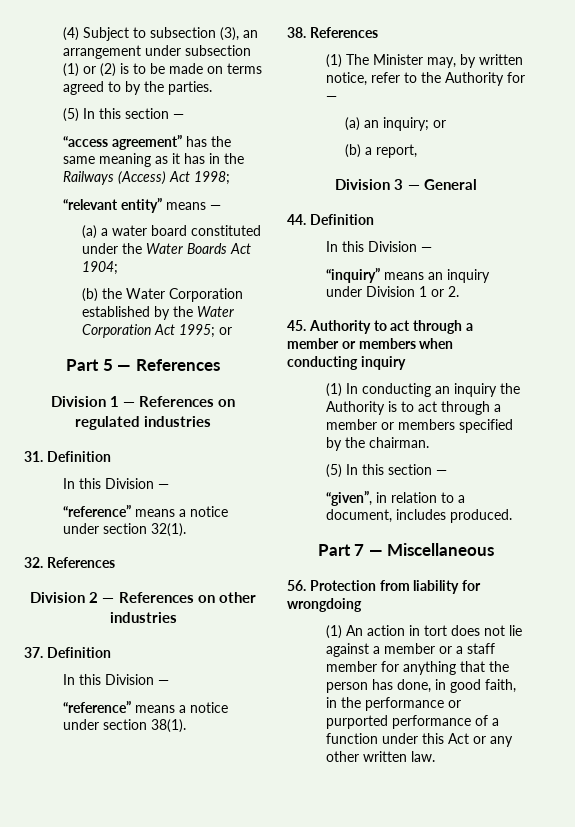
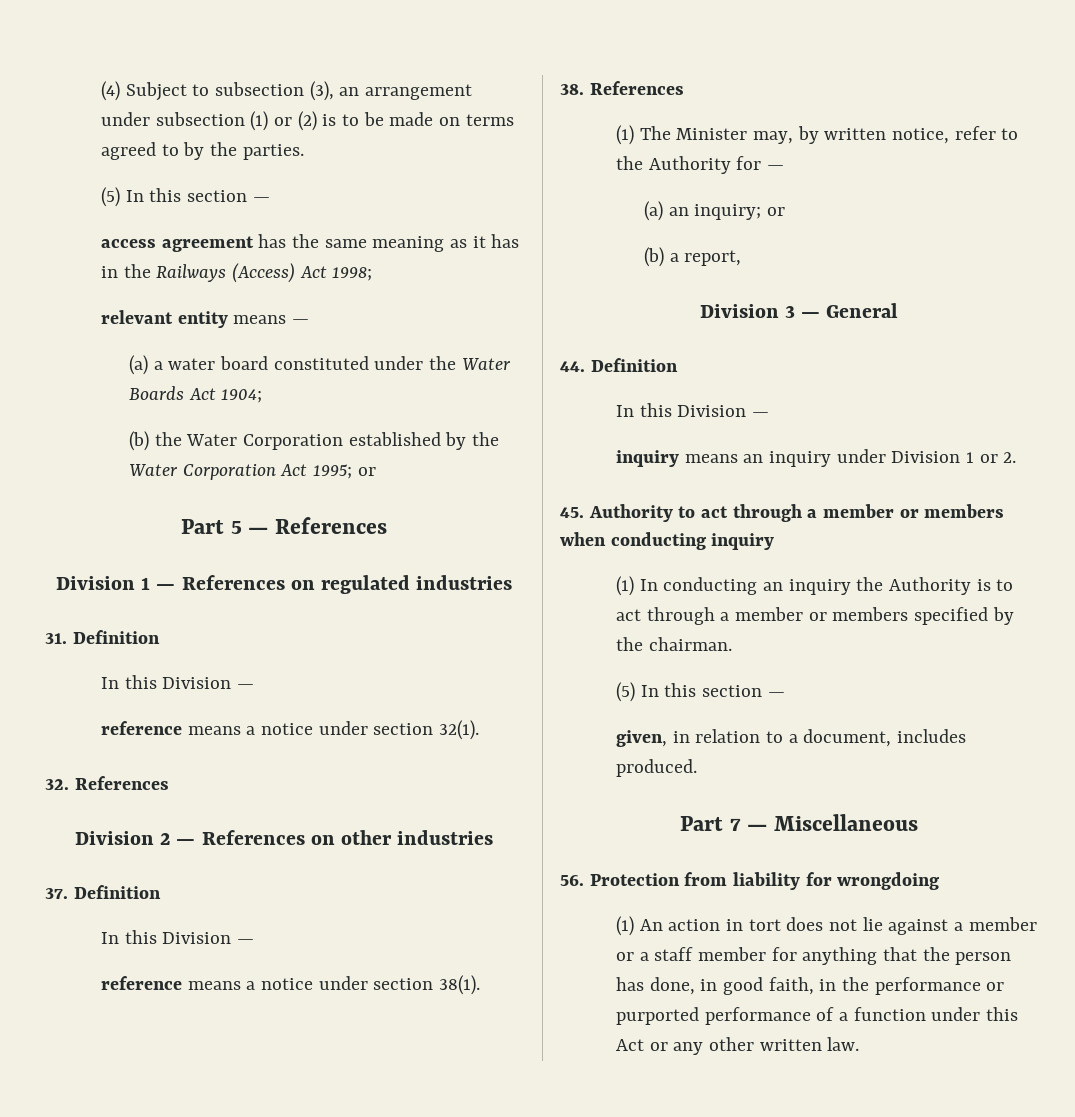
- “access agreement” has the same meaning as it has in the Railways (Access) Act 1998;
+ access agreement has the same meaning as it has in the Railways (Access) Act 1998;
- “relevant entity” means —
+ relevant entity means —
- “reference” means a notice under section 32(1).
+ reference means a notice under section 32(1).
- “reference” means a notice under section 38(1).
+ reference means a notice under section 38(1).
- “inquiry” means an inquiry under Division 1 or 2.
+ inquiry means an inquiry under Division 1 or 2.
- “given”, in relation to a document, includes produced.
+ given, in relation to a document, includes produced.

